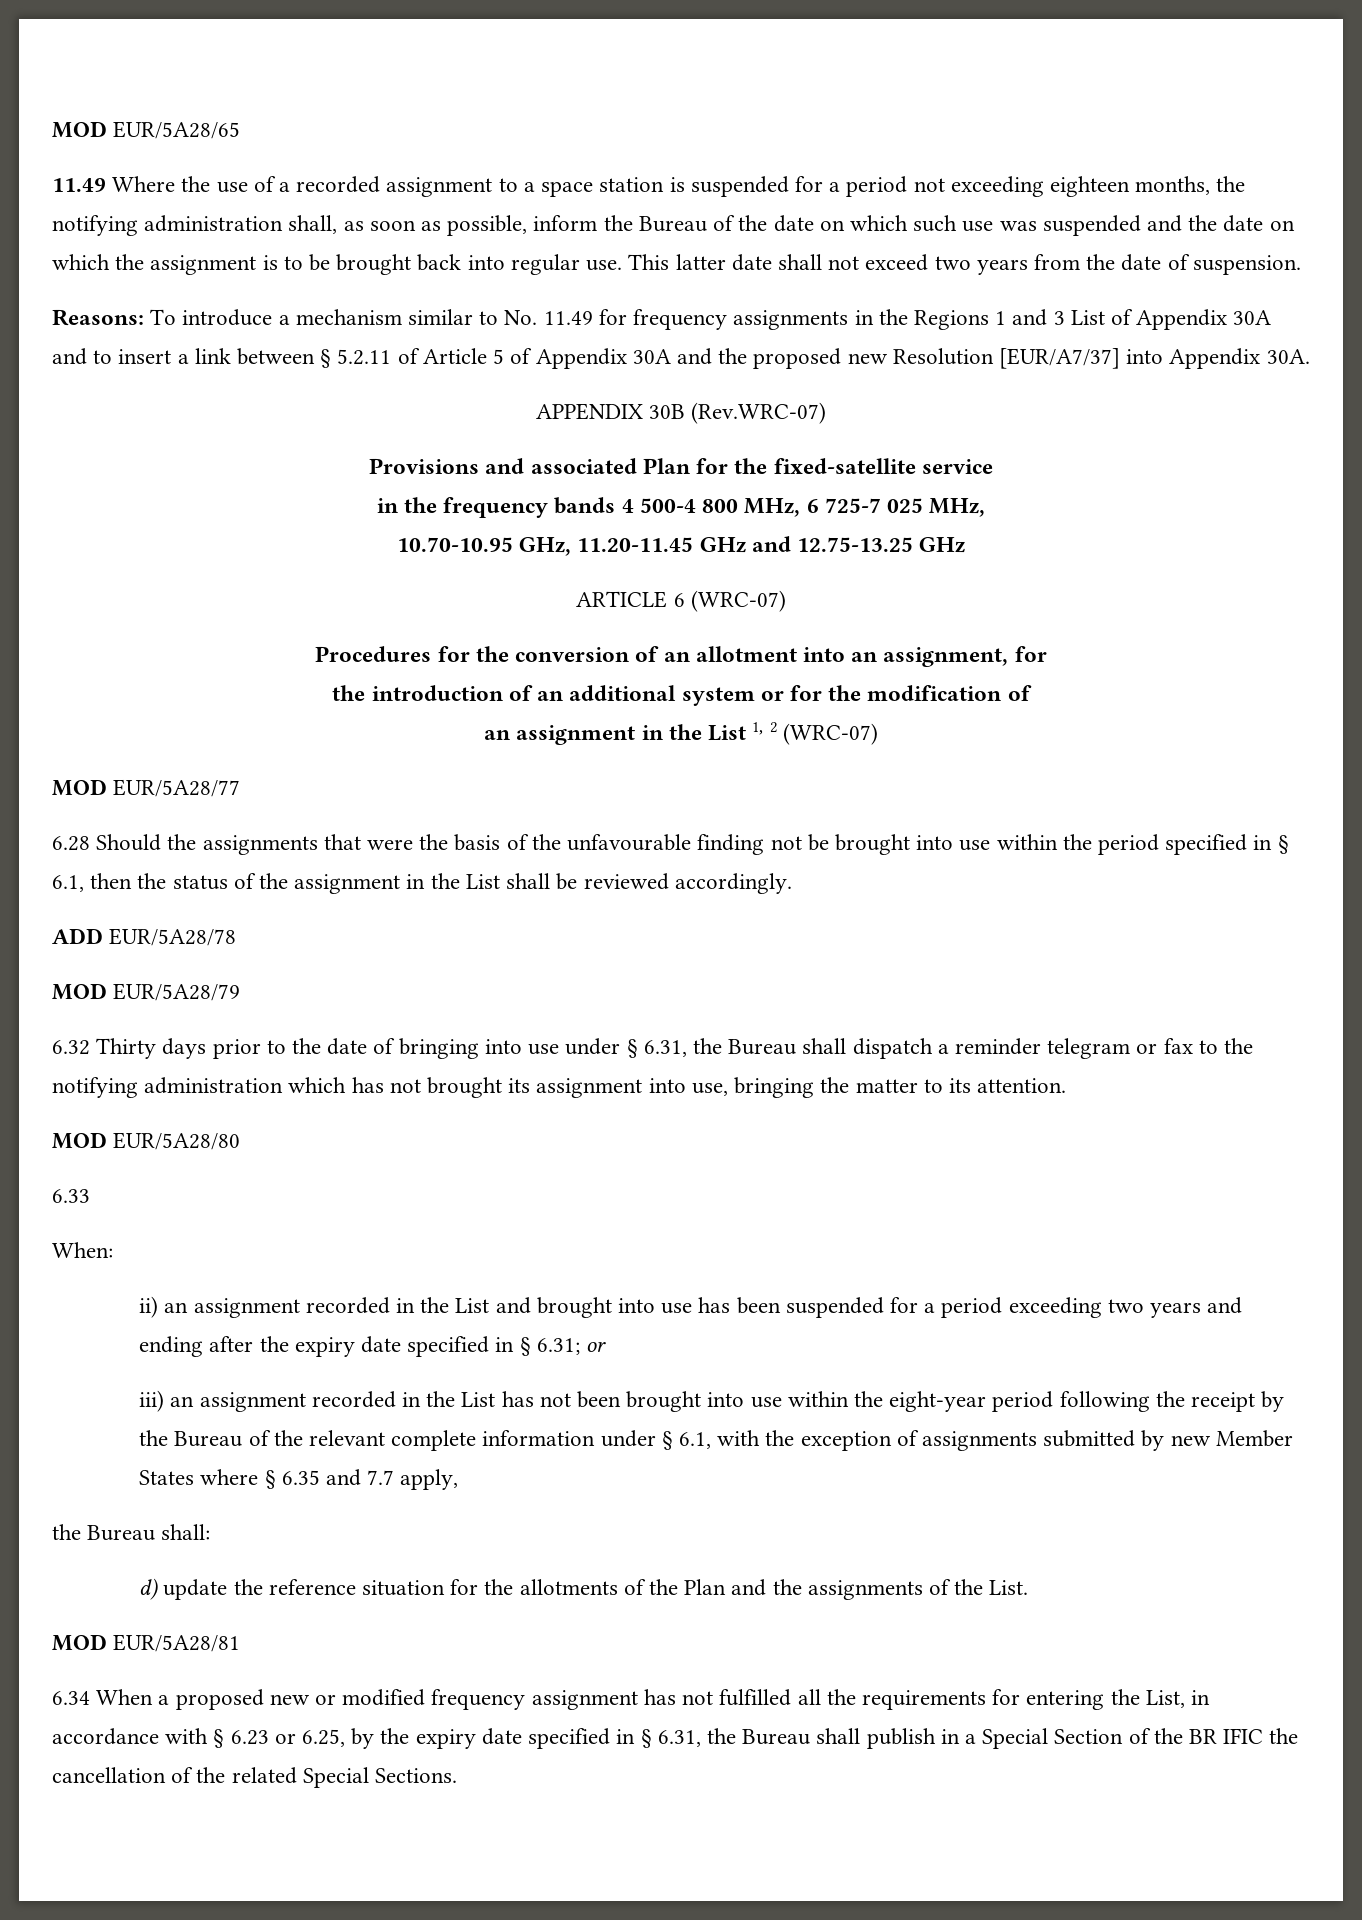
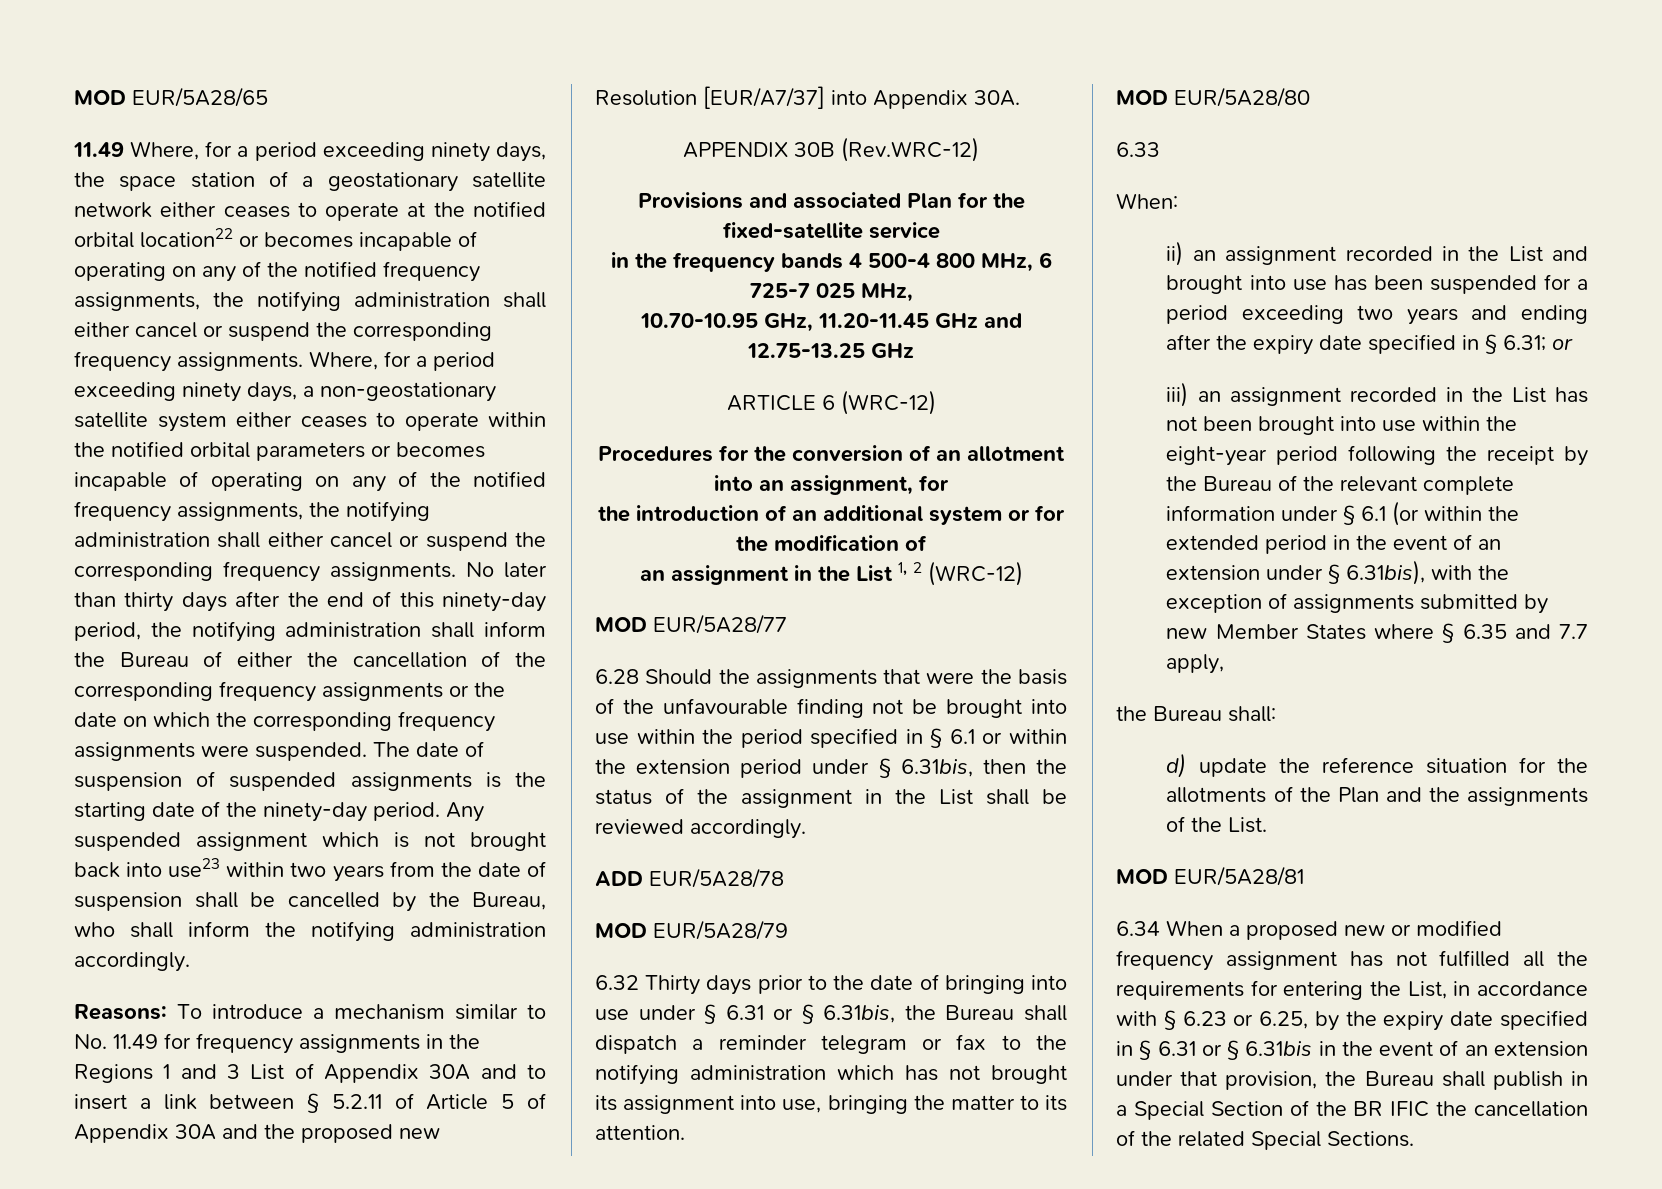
- 11.49 Where the use of a recorded assignment to a space station is suspended for a period not exceeding eighteen months, the notifying administration shall, as soon as possible, inform the Bureau of the date on which such use was suspended and the date on which the assignment is to be brought back into regular use. This latter date shall not exceed two years from the date of suspension.
+ 11.49 Where, for a period exceeding ninety days, the space station of a geostationary satellite network either ceases to operate at the notified orbital location22 or becomes incapable of operating on any of the notified frequency assignments, the notifying administration shall either cancel or suspend the corresponding frequency assignments. Where, for a period exceeding ninety days, a non-geostationary satellite system either ceases to operate within the notified orbital parameters or becomes incapable of operating on any of the notified frequency assignments, the notifying administration shall either cancel or suspend the corresponding frequency assignments. No later than thirty days after the end of this ninety-day period, the notifying administration shall inform the Bureau of either the cancellation of the corresponding frequency assignments or the date on which the corresponding frequency assignments were suspended. The date of suspension of suspended assignments is the starting date of the ninety-day period. Any suspended assignment which is not brought back into use23 within two years from the date of suspension shall be cancelled by the Bureau, who shall inform the notifying administration accordingly.
- APPENDIX 30B (Rev.WRC-07)
+ APPENDIX 30B (Rev.WRC-12)
- ARTICLE 6 (WRC-07)
+ ARTICLE 6 (WRC-12)
- an assignment in the List 1, 2 (WRC-07)
+ an assignment in the List 1, 2 (WRC-12)
- 6.28 Should the assignments that were the basis of the unfavourable finding not be brought into use within the period specified in § 6.1, then the status of the assignment in the List shall be reviewed accordingly.
+ 6.28 Should the assignments that were the basis of the unfavourable finding not be brought into use within the period specified in § 6.1 or within the extension period under § 6.31bis, then the status of the assignment in the List shall be reviewed accordingly.
- 6.32 Thirty days prior to the date of bringing into use under § 6.31, the Bureau shall dispatch a reminder telegram or fax to the notifying administration which has not brought its assignment into use, bringing the matter to its attention.
+ 6.32 Thirty days prior to the date of bringing into use under § 6.31 or § 6.31bis, the Bureau shall dispatch a reminder telegram or fax to the notifying administration which has not brought its assignment into use, bringing the matter to its attention.
- iii) an assignment recorded in the List has not been brought into use within the eight-year period following the receipt by the Bureau of the relevant complete information under § 6.1, with the exception of assignments submitted by new Member States where § 6.35 and 7.7 apply,
+ iii) an assignment recorded in the List has not been brought into use within the eight-year period following the receipt by the Bureau of the relevant complete information under § 6.1 (or within the extended period in the event of an extension under § 6.31bis), with the exception of assignments submitted by new Member States where § 6.35 and 7.7 apply,
- 6.34 When a proposed new or modified frequency assignment has not fulfilled all the requirements for entering the List, in accordance with § 6.23 or 6.25, by the expiry date specified in § 6.31, the Bureau shall publish in a Special Section of the BR IFIC the cancellation of the related Special Sections.
+ 6.34 When a proposed new or modified frequency assignment has not fulfilled all the requirements for entering the List, in accordance with § 6.23 or 6.25, by the expiry date specified in § 6.31 or § 6.31bis in the event of an extension under that provision, the Bureau shall publish in a Special Section of the BR IFIC the cancellation of the related Special Sections.

